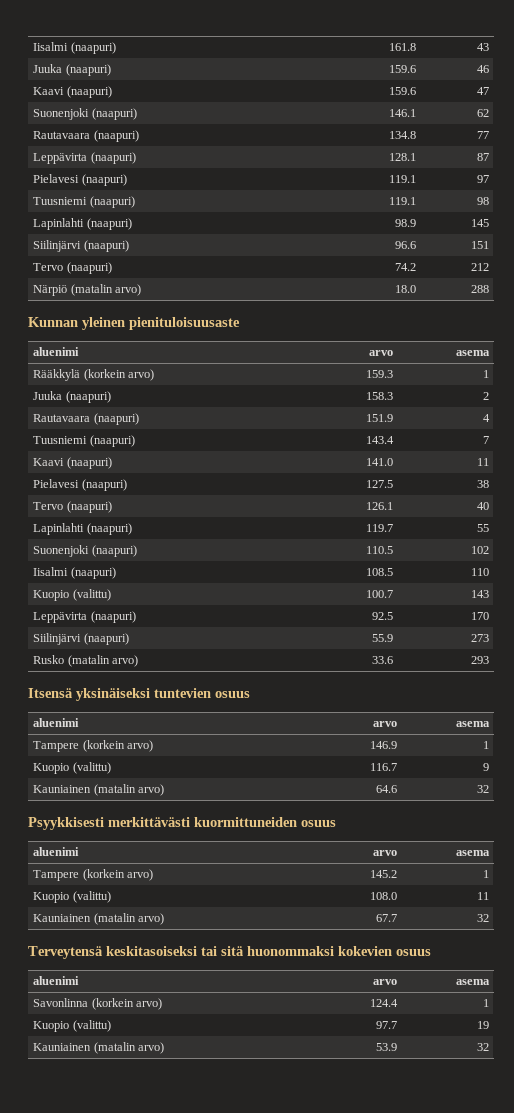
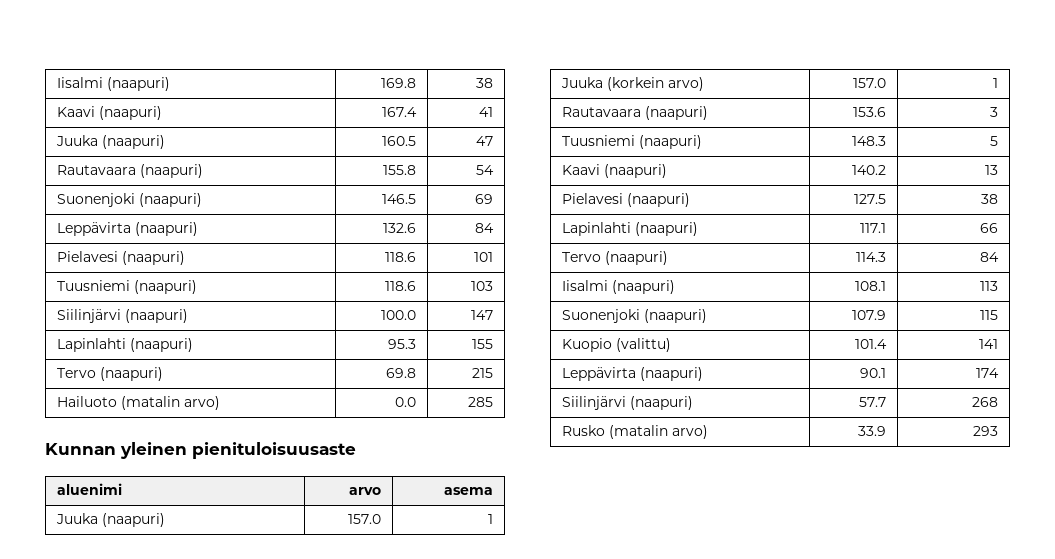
- Iisalmi (naapuri) | 161.8 | 43
- Juuka (naapuri) | 159.6 | 46
- Kaavi (naapuri) | 159.6 | 47
- Suonenjoki (naapuri) | 146.1 | 62
- Rautavaara (naapuri) | 134.8 | 77
- Leppävirta (naapuri) | 128.1 | 87
- Pielavesi (naapuri) | 119.1 | 97
- Tuusniemi (naapuri) | 119.1 | 98
- Lapinlahti (naapuri) | 98.9 | 145
- Siilinjärvi (naapuri) | 96.6 | 151
- Tervo (naapuri) | 74.2 | 212
- Närpiö (matalin arvo) | 18.0 | 288
+ Iisalmi (naapuri) | 169.8 | 38
+ Kaavi (naapuri) | 167.4 | 41
+ Juuka (naapuri) | 160.5 | 47
+ Rautavaara (naapuri) | 155.8 | 54
+ Suonenjoki (naapuri) | 146.5 | 69
+ Leppävirta (naapuri) | 132.6 | 84
+ Pielavesi (naapuri) | 118.6 | 101
+ Tuusniemi (naapuri) | 118.6 | 103
+ Siilinjärvi (naapuri) | 100.0 | 147
+ Lapinlahti (naapuri) | 95.3 | 155
+ Tervo (naapuri) | 69.8 | 215
+ Hailuoto (matalin arvo) | 0.0 | 285
- Rääkkylä (korkein arvo) | 159.3 | 1
- Juuka (naapuri) | 158.3 | 2
- Rautavaara (naapuri) | 151.9 | 4
- Tuusniemi (naapuri) | 143.4 | 7
- Kaavi (naapuri) | 141.0 | 11
+ Juuka (naapuri) | 157.0 | 1
+ Juuka (korkein arvo) | 157.0 | 1
+ Rautavaara (naapuri) | 153.6 | 3
+ Tuusniemi (naapuri) | 148.3 | 5
+ Kaavi (naapuri) | 140.2 | 13
- Tervo (naapuri) | 126.1 | 40
- Lapinlahti (naapuri) | 119.7 | 55
- Suonenjoki (naapuri) | 110.5 | 102
- Iisalmi (naapuri) | 108.5 | 110
- Kuopio (valittu) | 100.7 | 143
- Leppävirta (naapuri) | 92.5 | 170
- Siilinjärvi (naapuri) | 55.9 | 273
+ Lapinlahti (naapuri) | 117.1 | 66
+ Tervo (naapuri) | 114.3 | 84
+ Iisalmi (naapuri) | 108.1 | 113
+ Suonenjoki (naapuri) | 107.9 | 115
+ Kuopio (valittu) | 101.4 | 141
+ Leppävirta (naapuri) | 90.1 | 174
+ Siilinjärvi (naapuri) | 57.7 | 268
- Rusko (matalin arvo) | 33.6 | 293
+ Rusko (matalin arvo) | 33.9 | 293
- Itsensä yksinäiseksi tuntevien osuus
- aluenimi | arvo | asema
- Tampere (korkein arvo) | 146.9 | 1
- Kuopio (valittu) | 116.7 | 9
- Kauniainen (matalin arvo) | 64.6 | 32
- Psyykkisesti merkittävästi kuormittuneiden osuus
- aluenimi | arvo | asema
- Tampere (korkein arvo) | 145.2 | 1
- Kuopio (valittu) | 108.0 | 11
- Kauniainen (matalin arvo) | 67.7 | 32
- Terveytensä keskitasoiseksi tai sitä huonommaksi kokevien osuus
- aluenimi | arvo | asema
- Savonlinna (korkein arvo) | 124.4 | 1
- Kuopio (valittu) | 97.7 | 19
- Kauniainen (matalin arvo) | 53.9 | 32

